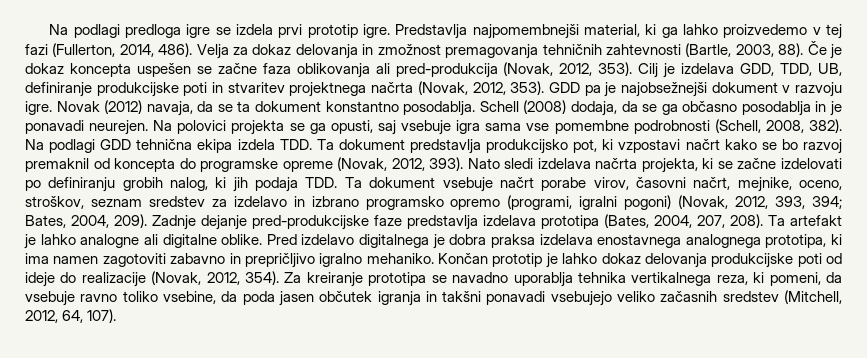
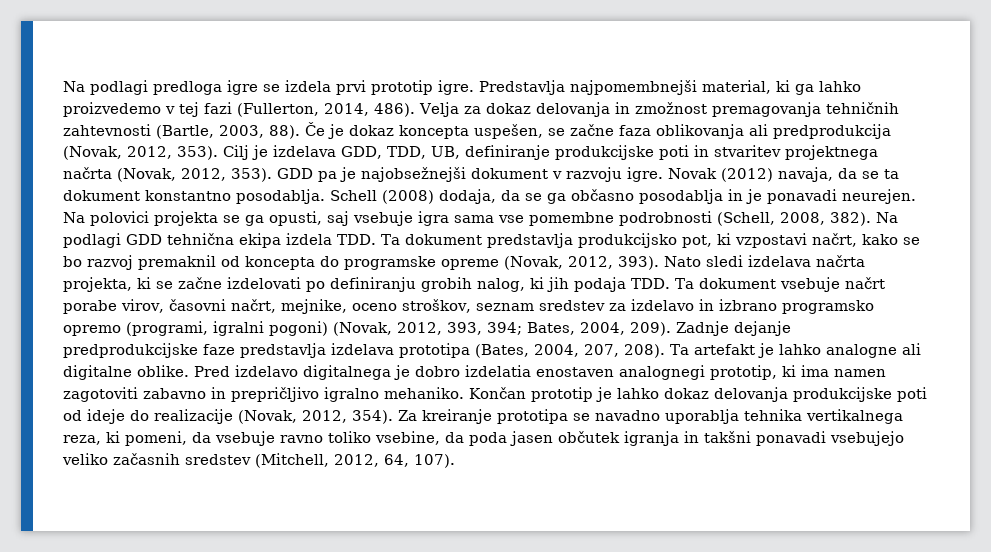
- Če je dokaz koncepta uspešen se začne faza oblikovanja ali pred-produkcija (Novak, 2012, 353).
+ Če je dokaz koncepta uspešen, se začne faza oblikovanja ali predprodukcija (Novak, 2012, 353).
- Na podlagi GDD tehnična ekipa izdela TDD. Ta dokument predstavlja produkcijsko pot, ki vzpostavi načrt kako se bo razvoj premaknil od koncepta do programske opreme (Novak, 2012, 393).
+ Na podlagi GDD tehnična ekipa izdela TDD. Ta dokument predstavlja produkcijsko pot, ki vzpostavi načrt, kako se bo razvoj premaknil od koncepta do programske opreme (Novak, 2012, 393).
- Nato sledi izdelava načrta projekta, ki se začne izdelovati po definiranju grobih nalog, ki jih podaja TDD. Ta dokument vsebuje načrt porabe virov, časovni načrt, mejnike, oceno, stroškov, seznam sredstev za izdelavo in izbrano programsko opremo (programi, igralni pogoni) (Novak, 2012, 393, 394; Bates, 2004, 209).
+ Nato sledi izdelava načrta projekta, ki se začne izdelovati po definiranju grobih nalog, ki jih podaja TDD. Ta dokument vsebuje načrt porabe virov, časovni načrt, mejnike, oceno stroškov, seznam sredstev za izdelavo in izbrano programsko opremo (programi, igralni pogoni) (Novak, 2012, 393, 394; Bates, 2004, 209).
- Zadnje dejanje pred-produkcijske faze predstavlja izdelava prototipa (Bates, 2004, 207, 208).
+ Zadnje dejanje predprodukcijske faze predstavlja izdelava prototipa (Bates, 2004, 207, 208).
- Pred izdelavo digitalnega je dobra praksa izdelava enostavnega analognega prototipa, ki ima namen zagotoviti zabavno in prepričljivo igralno mehaniko.
+ Pred izdelavo digitalnega je dobro izdelatia enostaven analognegi prototip, ki ima namen zagotoviti zabavno in prepričljivo igralno mehaniko.

